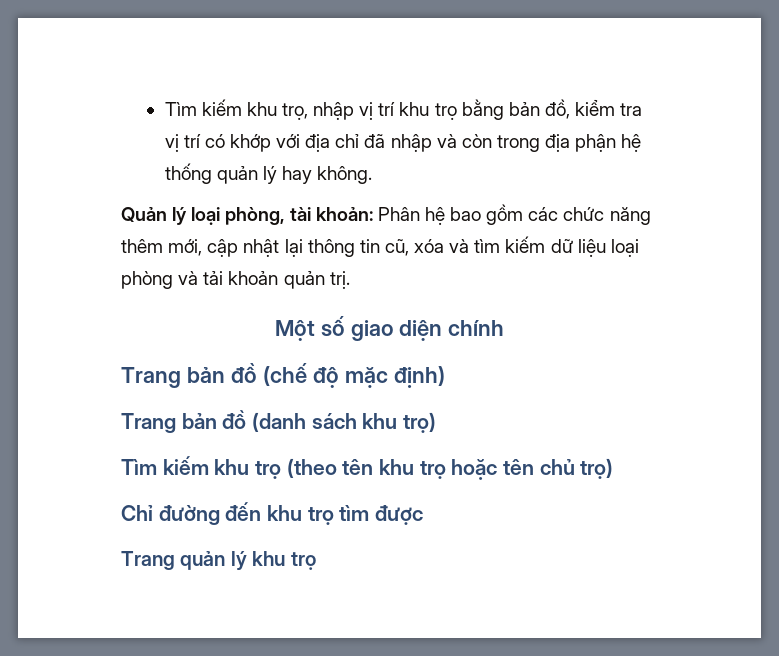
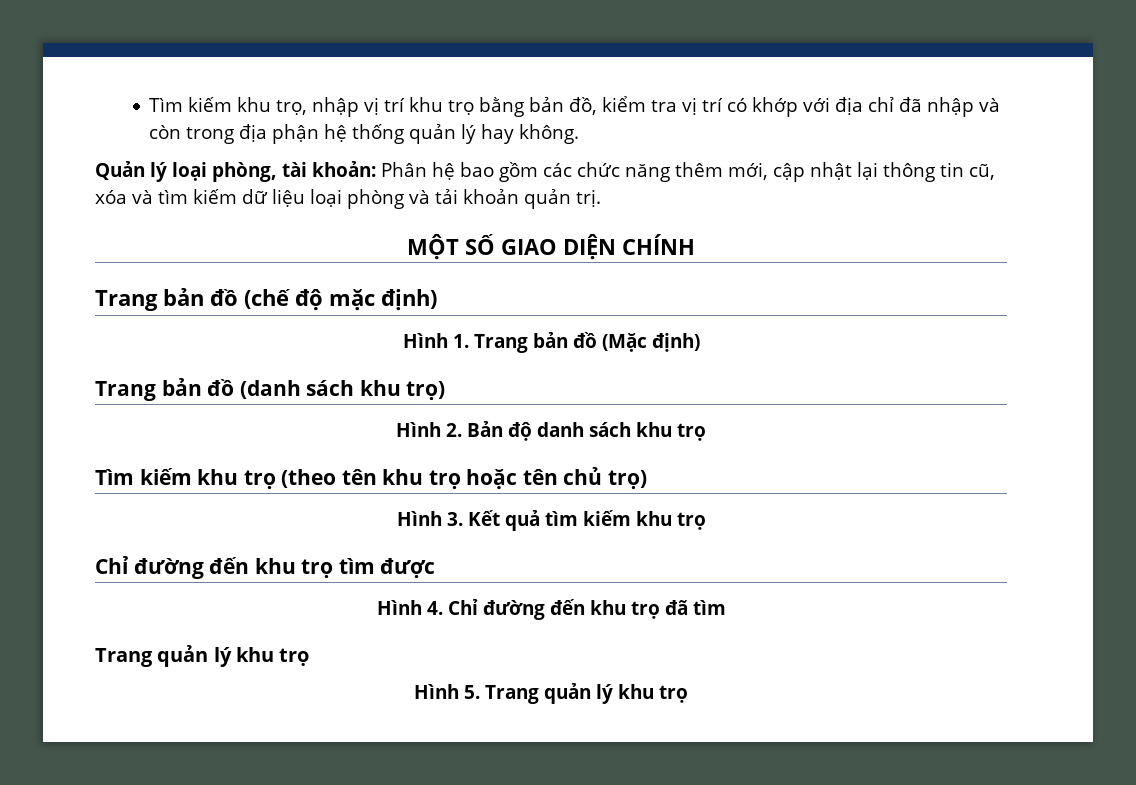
- Một số giao diện chính
+ MỘT SỐ GIAO DIỆN CHÍNH
+ Hình 1. Trang bản đồ (Mặc định)
+ Hình 2. Bản độ danh sách khu trọ
+ Hình 3. Kết quả tìm kiếm khu trọ
+ Hình 4. Chỉ đường đến khu trọ đã tìm
  Trang quản lý khu trọ
+ Hình 5. Trang quản lý khu trọ

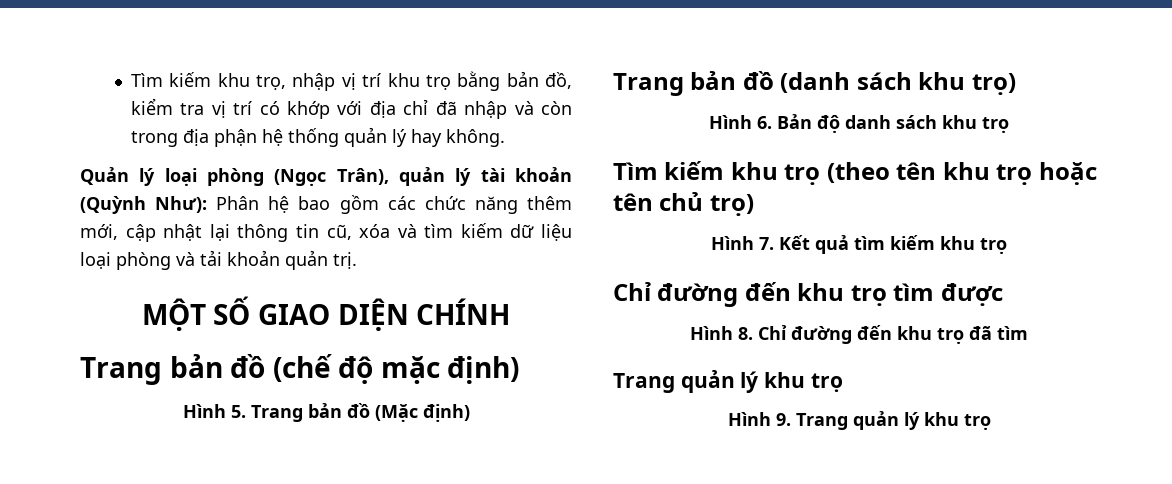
- Quản lý loại phòng, tài khoản: Phân hệ bao gồm các chức năng thêm mới, cập nhật lại thông tin cũ, xóa và tìm kiếm dữ liệu loại phòng và tải khoản quản trị.
+ Quản lý loại phòng (Ngọc Trân), quản lý tài khoản (Quỳnh Như): Phân hệ bao gồm các chức năng thêm mới, cập nhật lại thông tin cũ, xóa và tìm kiếm dữ liệu loại phòng và tải khoản quản trị.
- Hình 1. Trang bản đồ (Mặc định)
+ Hình 5. Trang bản đồ (Mặc định)
- Hình 2. Bản độ danh sách khu trọ
+ Hình 6. Bản độ danh sách khu trọ
- Hình 3. Kết quả tìm kiếm khu trọ
+ Hình 7. Kết quả tìm kiếm khu trọ
- Hình 4. Chỉ đường đến khu trọ đã tìm
+ Hình 8. Chỉ đường đến khu trọ đã tìm
- Hình 5. Trang quản lý khu trọ
+ Hình 9. Trang quản lý khu trọ

